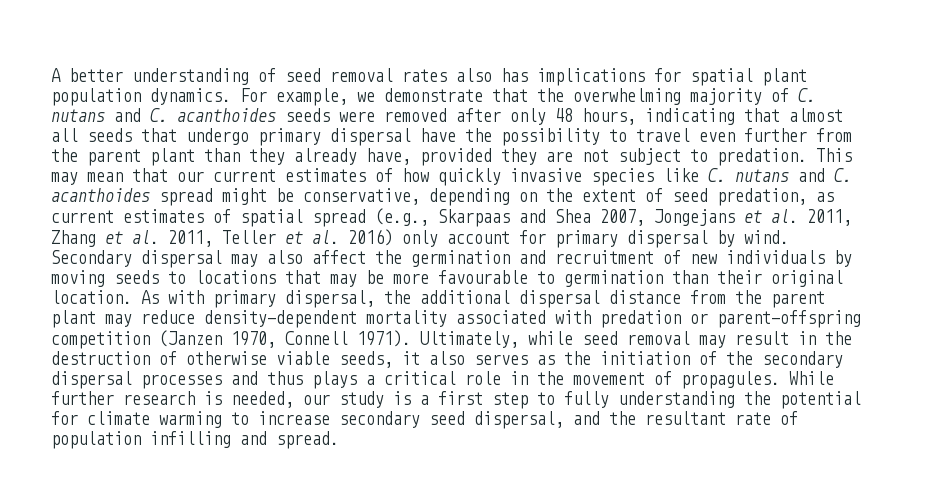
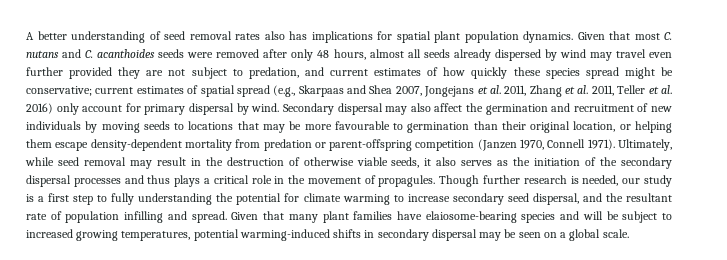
- For example, we demonstrate that the overwhelming majority of C. nutans and C. acanthoides seeds were removed after only 48 hours, indicating that almost all seeds that undergo primary dispersal have the possibility to travel even further from the parent plant than they already have, provided they are not subject to predation. This may mean that our current estimates of how quickly invasive species like C. nutans and C. acanthoides spread might be conservative, depending on the extent of seed predation, as current estimates of spatial spread (e.g., Skarpaas and Shea 2007, Jongejans et al. 2011, Zhang et al. 2011, Teller et al. 2016) only account for primary dispersal by wind.
+ Given that most C. nutans and C. acanthoides seeds were removed after only 48 hours, almost all seeds already dispersed by wind may travel even further provided they are not subject to predation, and current estimates of how quickly these species spread might be conservative; current estimates of spatial spread (e.g., Skarpaas and Shea 2007, Jongejans et al. 2011, Zhang et al. 2011, Teller et al. 2016) only account for primary dispersal by wind.
- Secondary dispersal may also affect the germination and recruitment of new individuals by moving seeds to locations that may be more favourable to germination than their original location. As with primary dispersal, the additional dispersal distance from the parent plant may reduce density-dependent mortality associated with predation or parent-offspring competition (Janzen 1970, Connell 1971).
+ Secondary dispersal may also affect the germination and recruitment of new individuals by moving seeds to locations that may be more favourable to germination than their original location, or helping them escape density-dependent mortality from predation or parent-offspring competition (Janzen 1970, Connell 1971).
- While further research is needed, our study is a first step to fully understanding the potential for climate warming to increase secondary seed dispersal, and the resultant rate of population infilling and spread.
+ Though further research is needed, our study is a first step to fully understanding the potential for climate warming to increase secondary seed dispersal, and the resultant rate of population infilling and spread.
+ Given that many plant families have elaiosome-bearing species and will be subject to increased growing temperatures, potential warming-induced shifts in secondary dispersal may be seen on a global scale.

